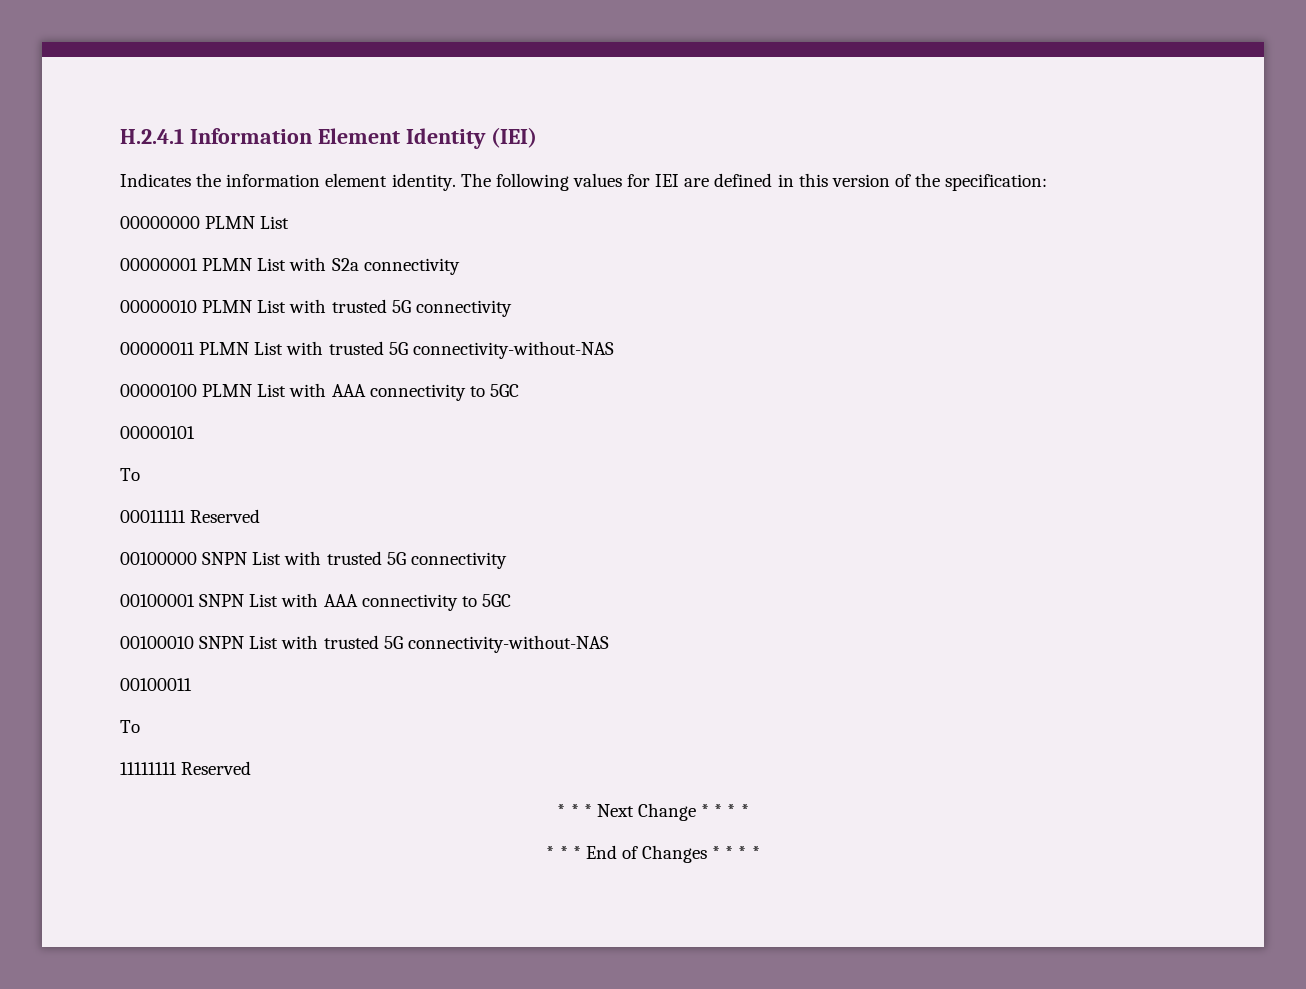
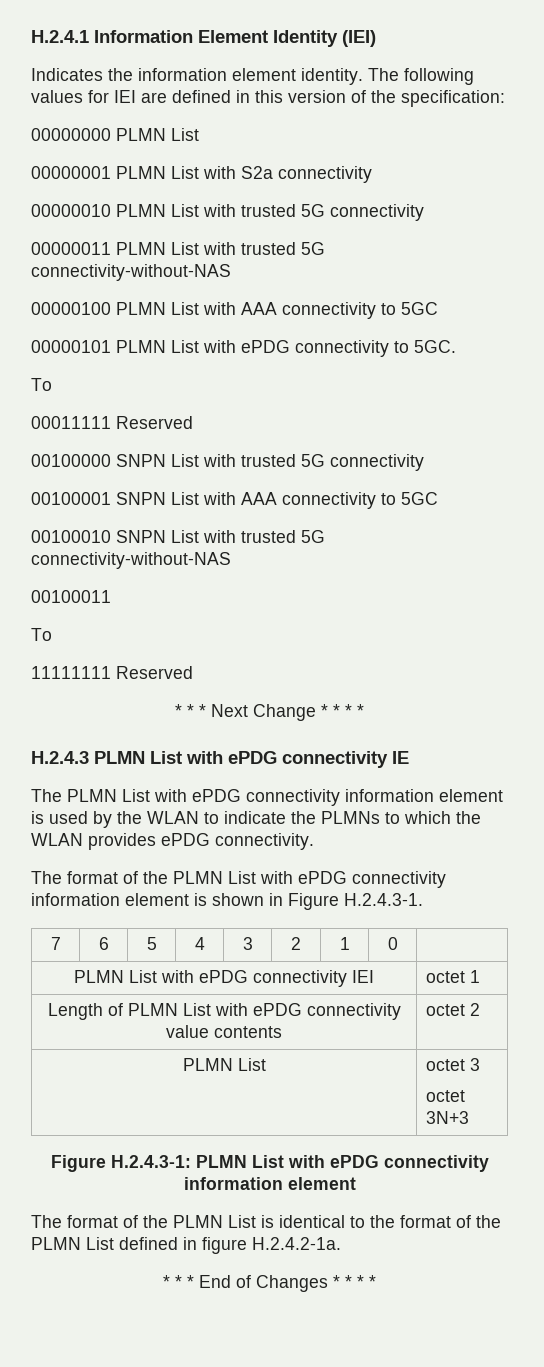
- 00000101
+ 00000101 PLMN List with ePDG connectivity to 5GC.
+ H.2.4.3 PLMN List with ePDG connectivity IE
+ The PLMN List with ePDG connectivity information element is used by the WLAN to indicate the PLMNs to which the WLAN provides ePDG connectivity.
+ The format of the PLMN List with ePDG connectivity information element is shown in Figure H.2.4.3-1.
+ 7 | 6 | 5 | 4 | 3 | 2 | 1 | 0 |
+ PLMN List with ePDG connectivity IEI | octet 1
+ Length of PLMN List with ePDG connectivity value contents | octet 2
+ PLMN List | octet 3
+ octet 3N+3
+ Figure H.2.4.3-1: PLMN List with ePDG connectivity information element
+ The format of the PLMN List is identical to the format of the PLMN List defined in figure H.2.4.2-1a.

